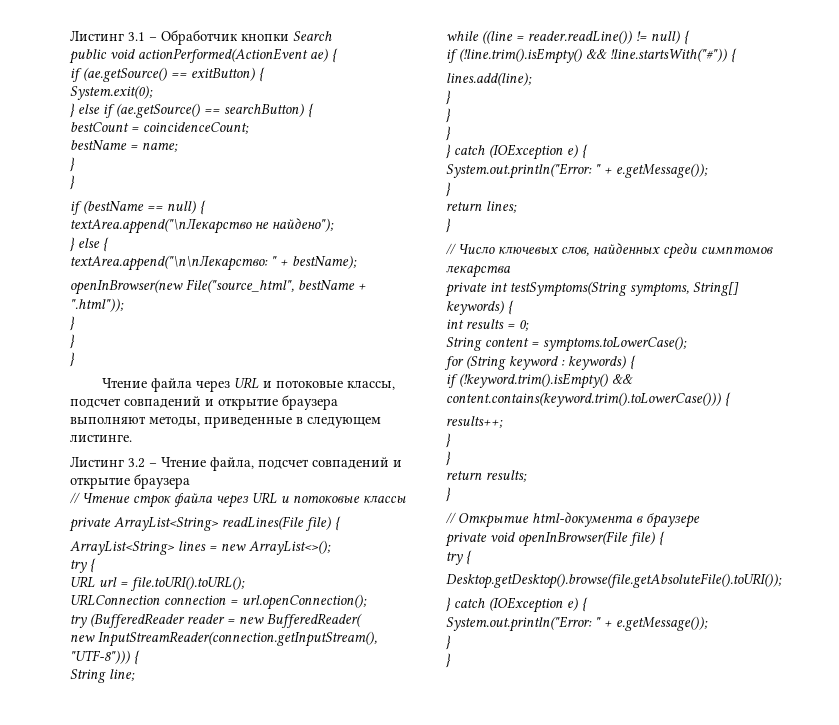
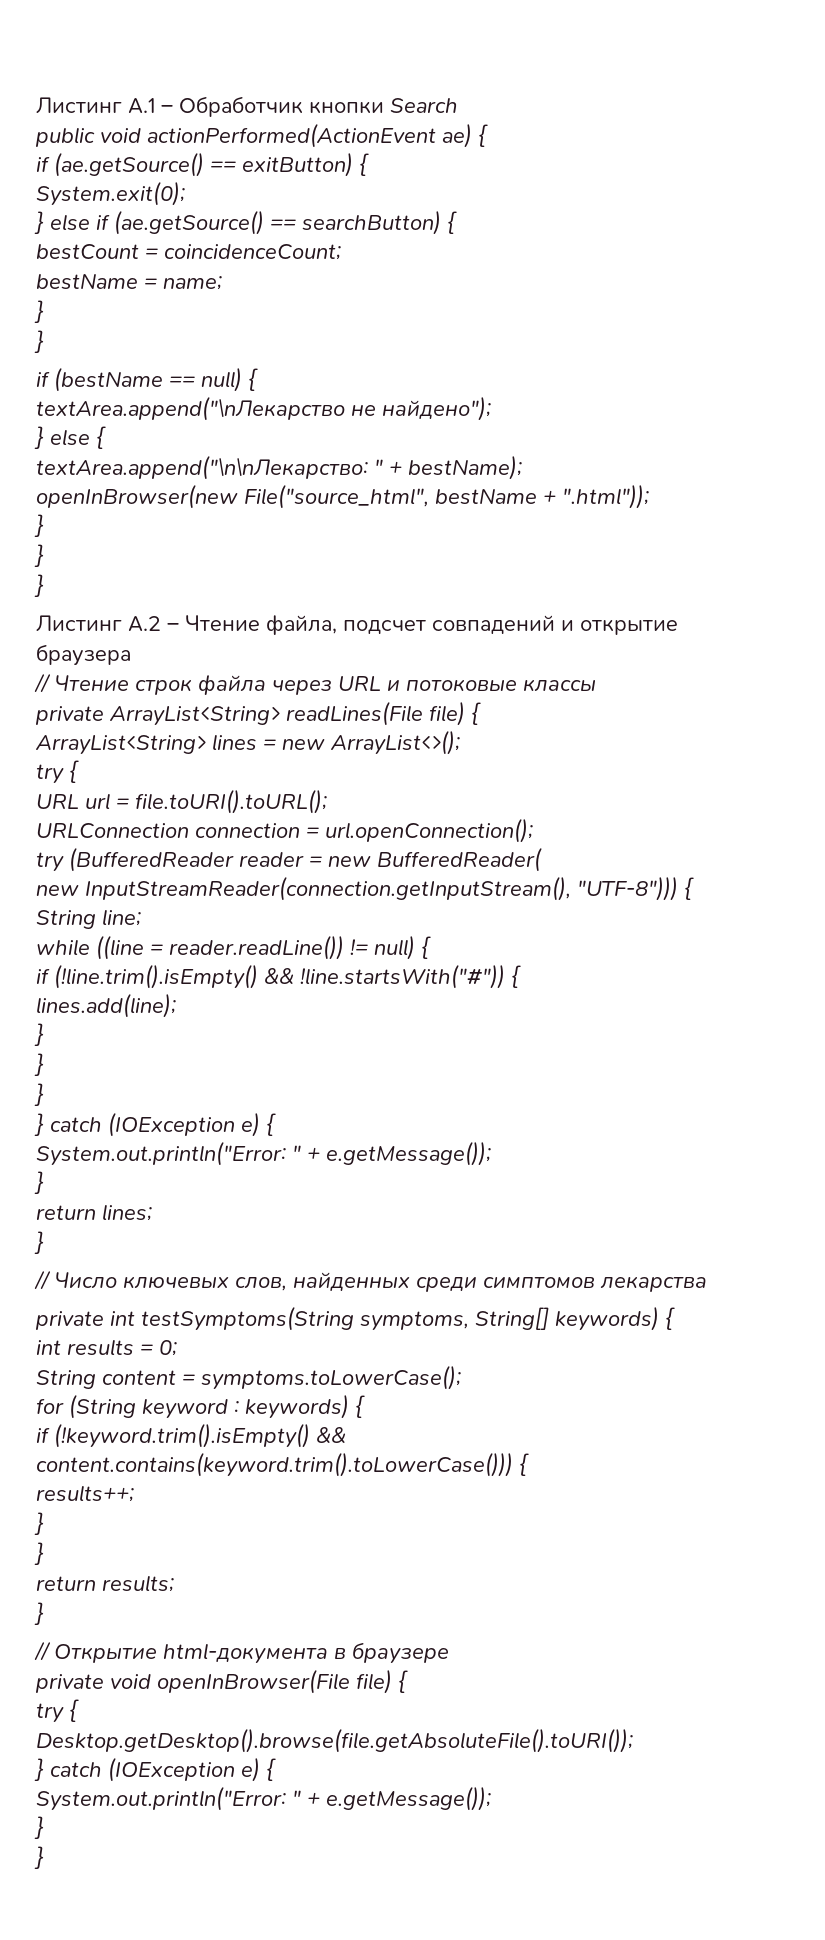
- Листинг 3.1 – Обработчик кнопки Search
+ Листинг А.1 – Обработчик кнопки Search
- Чтение файла через URL и потоковые классы, подсчет совпадений и открытие браузера выполняют методы, приведенные в следующем листинге.
- Листинг 3.2 – Чтение файла, подсчет совпадений и открытие браузера
+ Листинг А.2 – Чтение файла, подсчет совпадений и открытие браузера

